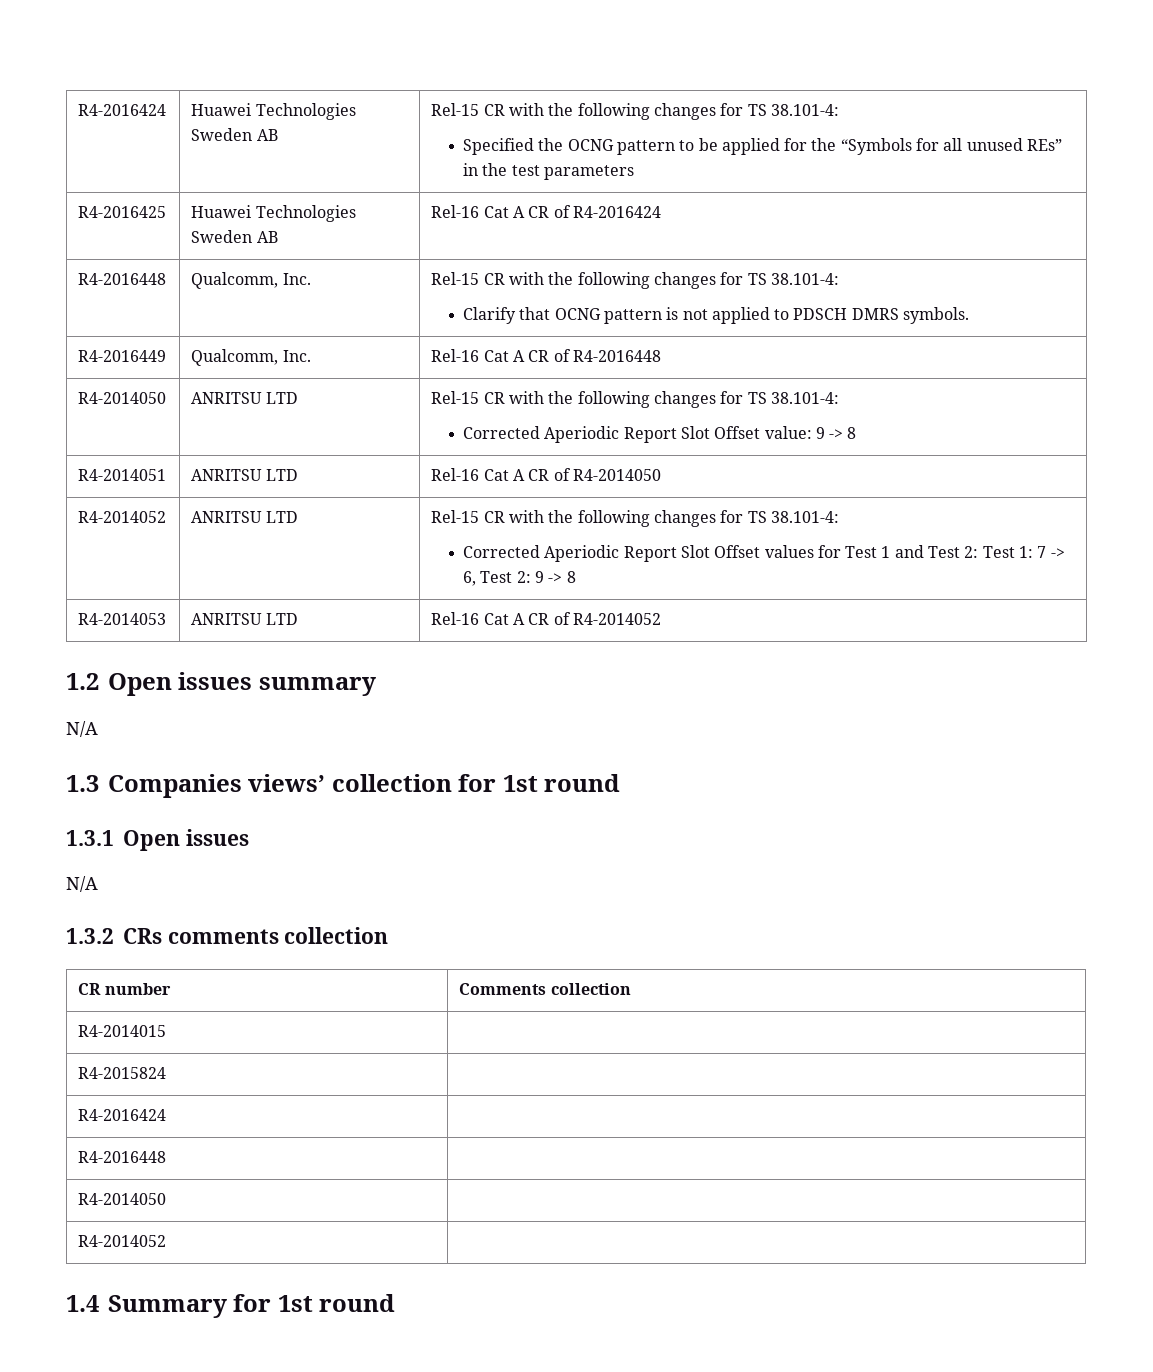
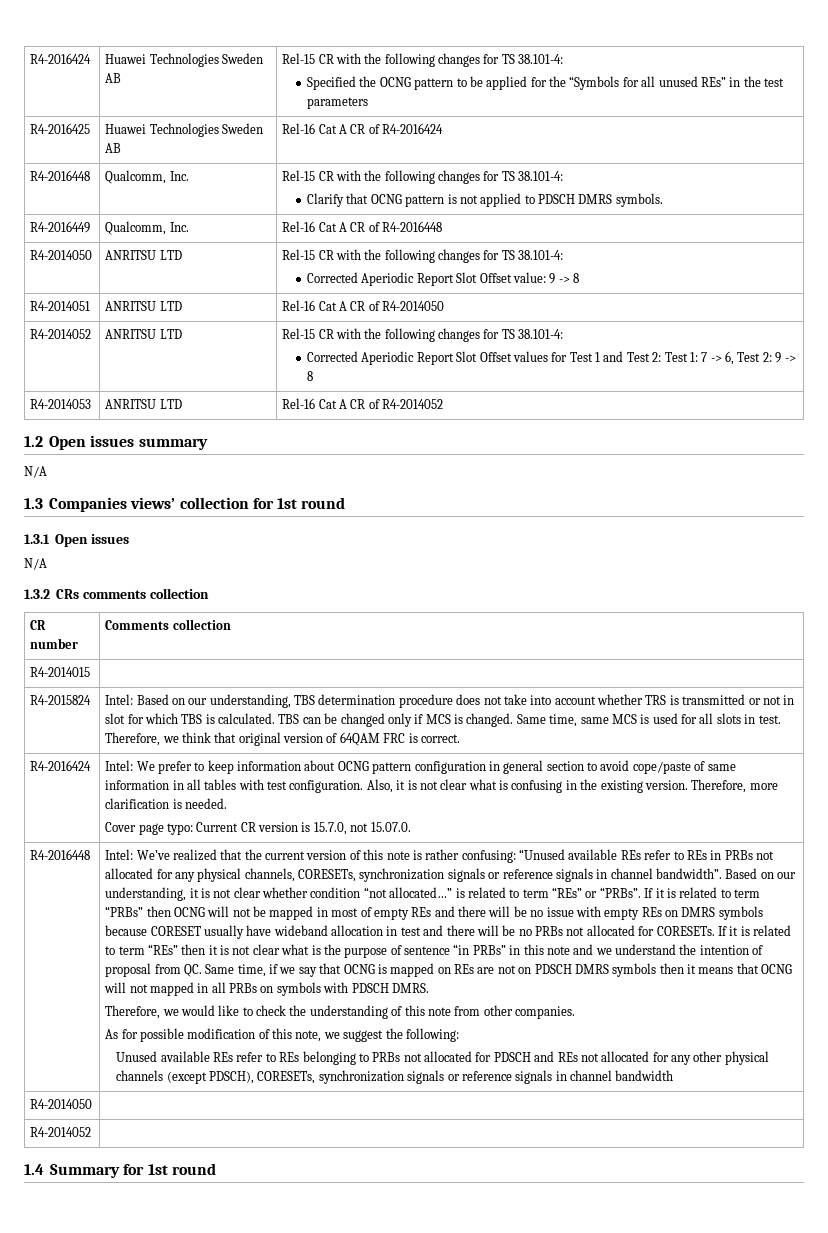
- R4-2015824 |
- R4-2016424 |
- R4-2016448 |
+ R4-2015824 | Intel: Based on our understanding, TBS determination procedure does not take into account whether TRS is transmitted or not in slot for which TBS is calculated. TBS can be changed only if MCS is changed. Same time, same MCS is used for all slots in test. Therefore, we think that original version of 64QAM FRC is correct.
+ R4-2016424 | Intel: We prefer to keep information about OCNG pattern configuration in general section to avoid cope/paste of same information in all tables with test configuration. Also, it is not clear what is confusing in the existing version. Therefore, more clarification is needed.
+ Cover page typo: Current CR version is 15.7.0, not 15.07.0.
+ R4-2016448 | Intel: We’ve realized that the current version of this note is rather confusing: “Unused available REs refer to REs in PRBs not allocated for any physical channels, CORESETs, synchronization signals or reference signals in channel bandwidth”. Based on our understanding, it is not clear whether condition “not allocated…” is related to term “REs” or “PRBs”. If it is related to term “PRBs” then OCNG will not be mapped in most of empty REs and there will be no issue with empty REs on DMRS symbols because CORESET usually have wideband allocation in test and there will be no PRBs not allocated for CORESETs. If it is related to term “REs” then it is not clear what is the purpose of sentence “in PRBs” in this note and we understand the intention of proposal from QC. Same time, if we say that OCNG is mapped on REs are not on PDSCH DMRS symbols then it means that OCNG will not mapped in all PRBs on symbols with PDSCH DMRS.
+ Therefore, we would like to check the understanding of this note from other companies.
+ As for possible modification of this note, we suggest the following:
+ Unused available REs refer to REs belonging to PRBs not allocated for PDSCH and REs not allocated for any other physical channels (except PDSCH), CORESETs, synchronization signals or reference signals in channel bandwidth

